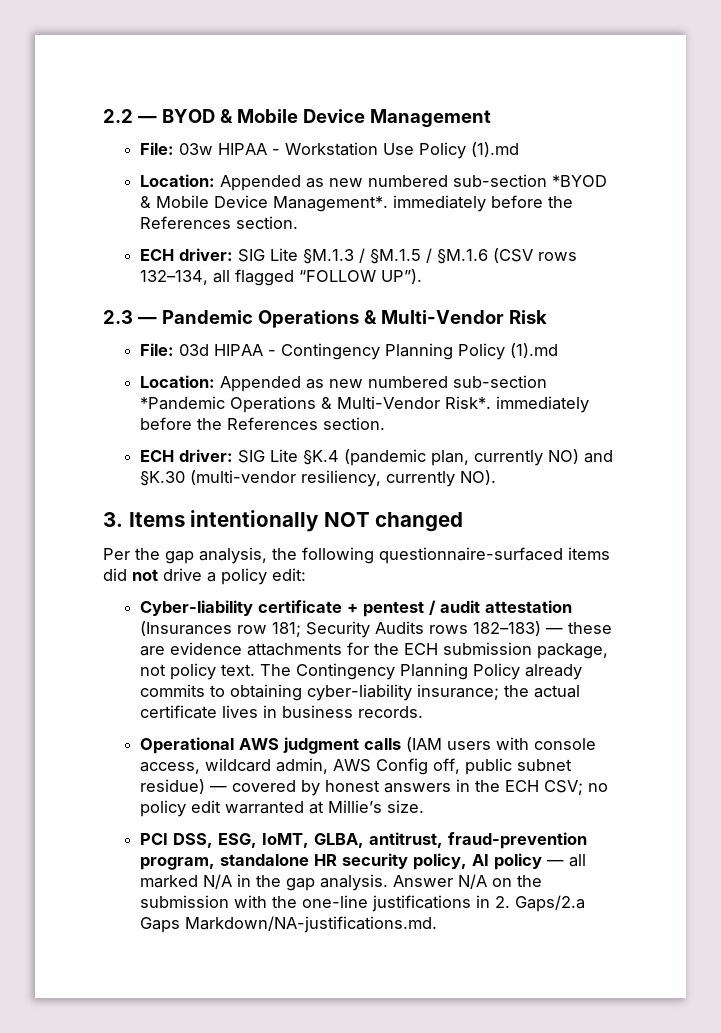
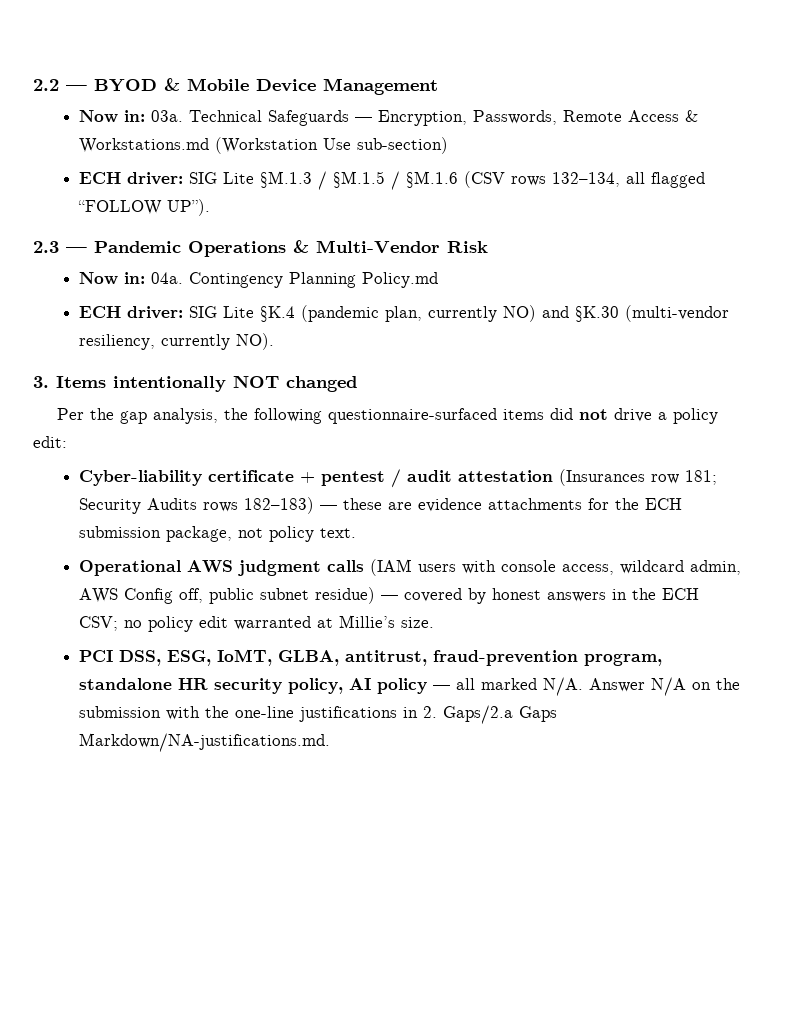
- File: 03w HIPAA - Workstation Use Policy (1).md
- Location: Appended as new numbered sub-section *BYOD & Mobile Device Management*. immediately before the References section.
+ Now in: 03a. Technical Safeguards — Encryption, Passwords, Remote Access & Workstations.md (Workstation Use sub-section)
- File: 03d HIPAA - Contingency Planning Policy (1).md
- Location: Appended as new numbered sub-section *Pandemic Operations & Multi-Vendor Risk*. immediately before the References section.
+ Now in: 04a. Contingency Planning Policy.md
- The Contingency Planning Policy already commits to obtaining cyber-liability insurance; the actual certificate lives in business records.
- PCI DSS, ESG, IoMT, GLBA, antitrust, fraud-prevention program, standalone HR security policy, AI policy — all marked N/A in the gap analysis. Answer N/A on the submission with the one-line justifications in 2. Gaps/2.a Gaps Markdown/NA-justifications.md.
+ PCI DSS, ESG, IoMT, GLBA, antitrust, fraud-prevention program, standalone HR security policy, AI policy — all marked N/A. Answer N/A on the submission with the one-line justifications in 2. Gaps/2.a Gaps Markdown/NA-justifications.md.

